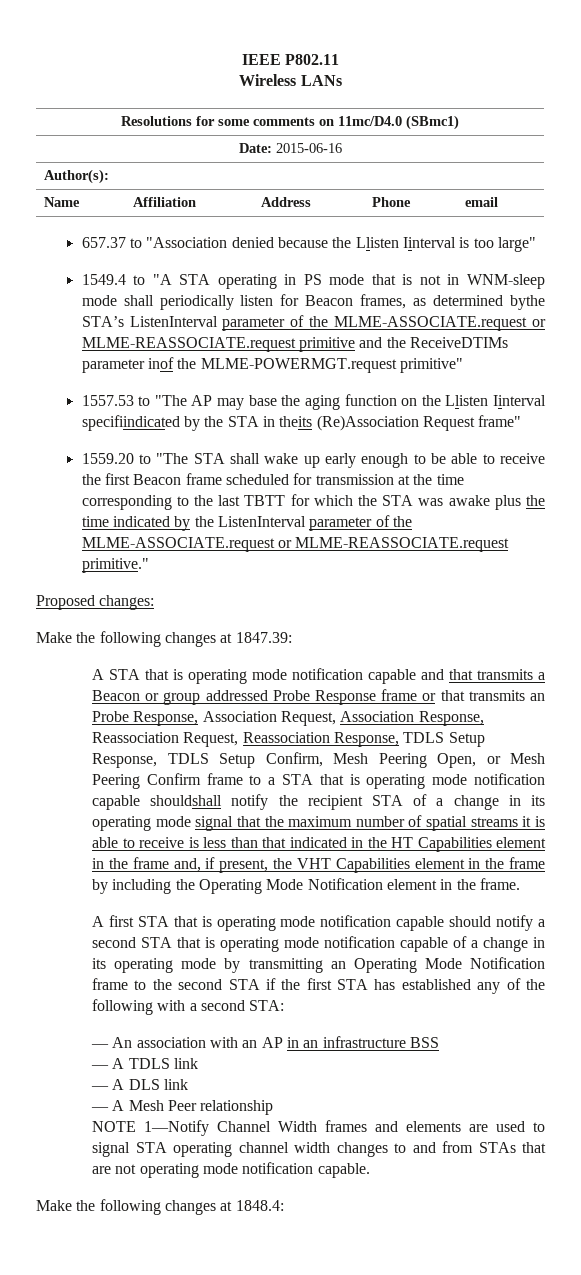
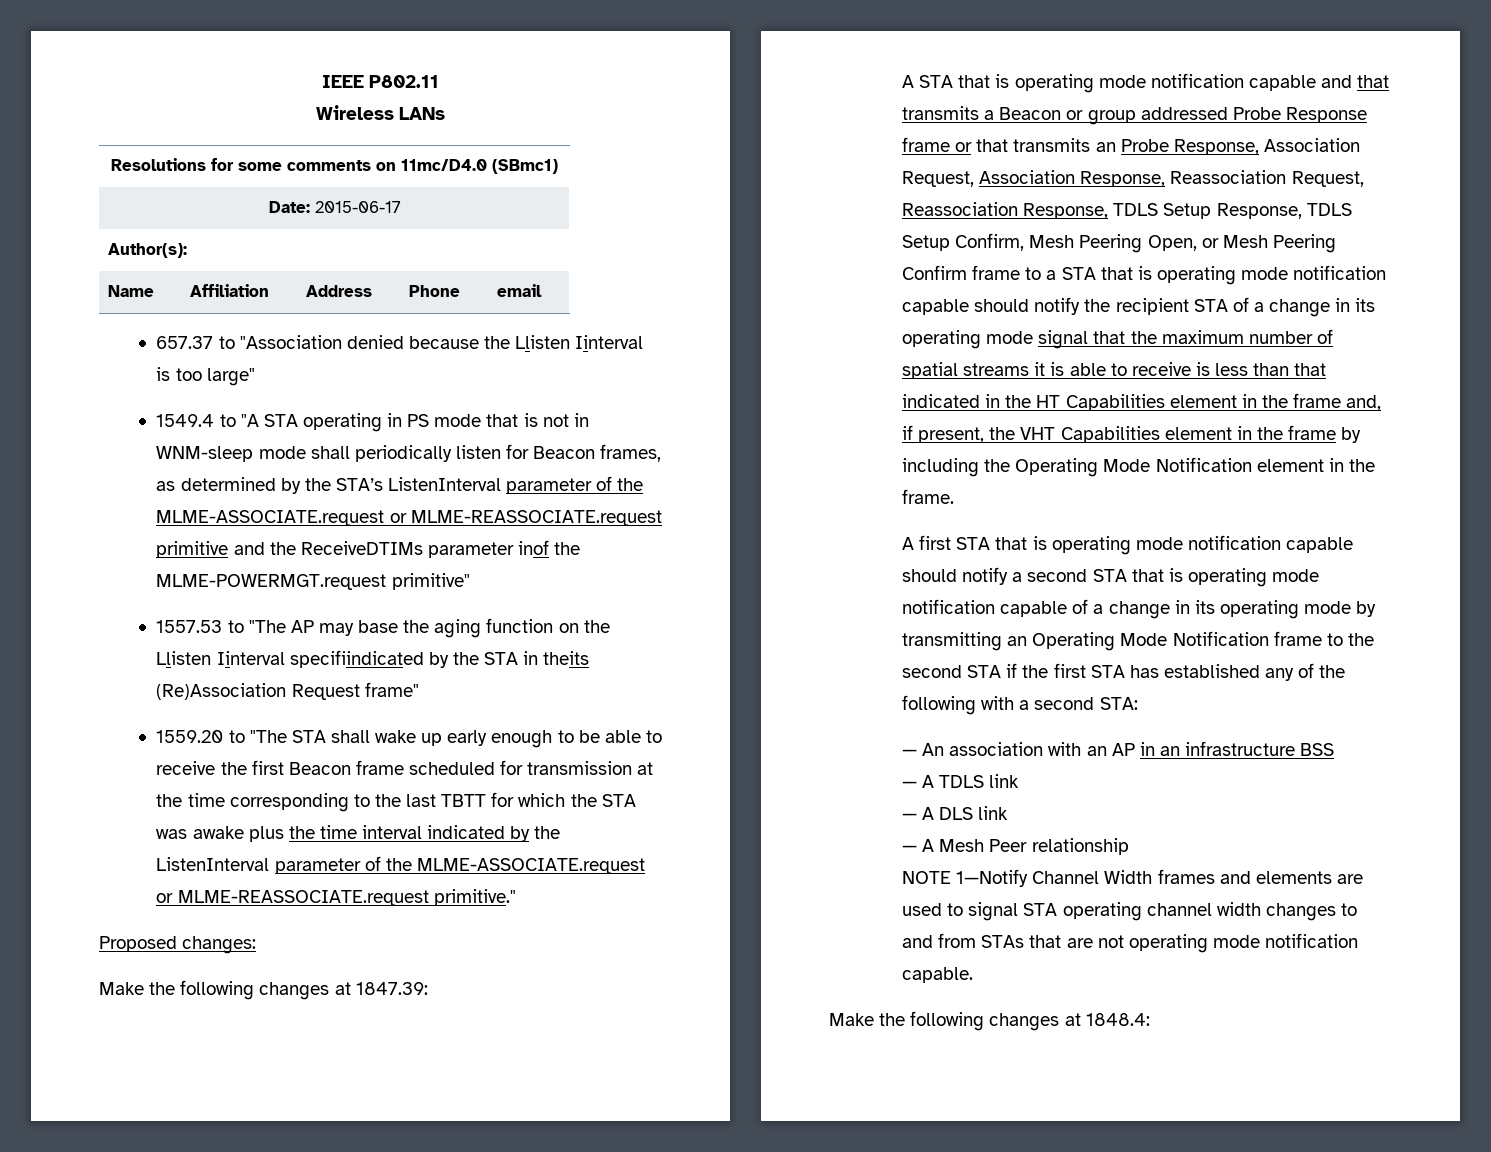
- Date: 2015-06-16
+ Date: 2015-06-17
- 1549.4 to "A STA operating in PS mode that is not in WNM-sleep mode shall periodically listen for Beacon frames, as determined bythe STA’s ListenInterval parameter of the MLME-ASSOCIATE.request or MLME-REASSOCIATE.request primitive and the ReceiveDTIMs parameter inof the MLME-POWERMGT.request primitive"
+ 1549.4 to "A STA operating in PS mode that is not in WNM-sleep mode shall periodically listen for Beacon frames, as determined by the STA’s ListenInterval parameter of the MLME-ASSOCIATE.request or MLME-REASSOCIATE.request primitive and the ReceiveDTIMs parameter inof the MLME-POWERMGT.request primitive"
- 1559.20 to "The STA shall wake up early enough to be able to receive the first Beacon frame scheduled for transmission at the time corresponding to the last TBTT for which the STA was awake plus the time indicated by the ListenInterval parameter of the MLME-ASSOCIATE.request or MLME-REASSOCIATE.request primitive."
+ 1559.20 to "The STA shall wake up early enough to be able to receive the first Beacon frame scheduled for transmission at the time corresponding to the last TBTT for which the STA was awake plus the time interval indicated by the ListenInterval parameter of the MLME-ASSOCIATE.request or MLME-REASSOCIATE.request primitive."
- A STA that is operating mode notification capable and that transmits a Beacon or group addressed Probe Response frame or that transmits an Probe Response, Association Request, Association Response, Reassociation Request, Reassociation Response, TDLS Setup Response, TDLS Setup Confirm, Mesh Peering Open, or Mesh Peering Confirm frame to a STA that is operating mode notification capable shouldshall notify the recipient STA of a change in its operating mode signal that the maximum number of spatial streams it is able to receive is less than that indicated in the HT Capabilities element in the frame and, if present, the VHT Capabilities element in the frame by including the Operating Mode Notification element in the frame.
+ A STA that is operating mode notification capable and that transmits a Beacon or group addressed Probe Response frame or that transmits an Probe Response, Association Request, Association Response, Reassociation Request, Reassociation Response, TDLS Setup Response, TDLS Setup Confirm, Mesh Peering Open, or Mesh Peering Confirm frame to a STA that is operating mode notification capable should notify the recipient STA of a change in its operating mode signal that the maximum number of spatial streams it is able to receive is less than that indicated in the HT Capabilities element in the frame and, if present, the VHT Capabilities element in the frame by including the Operating Mode Notification element in the frame.

